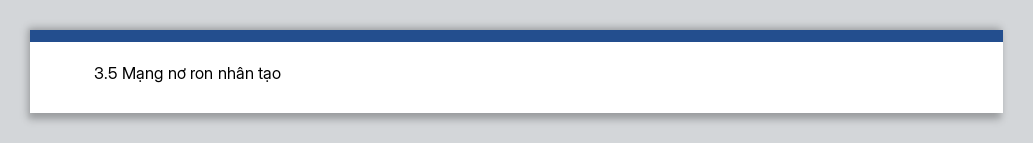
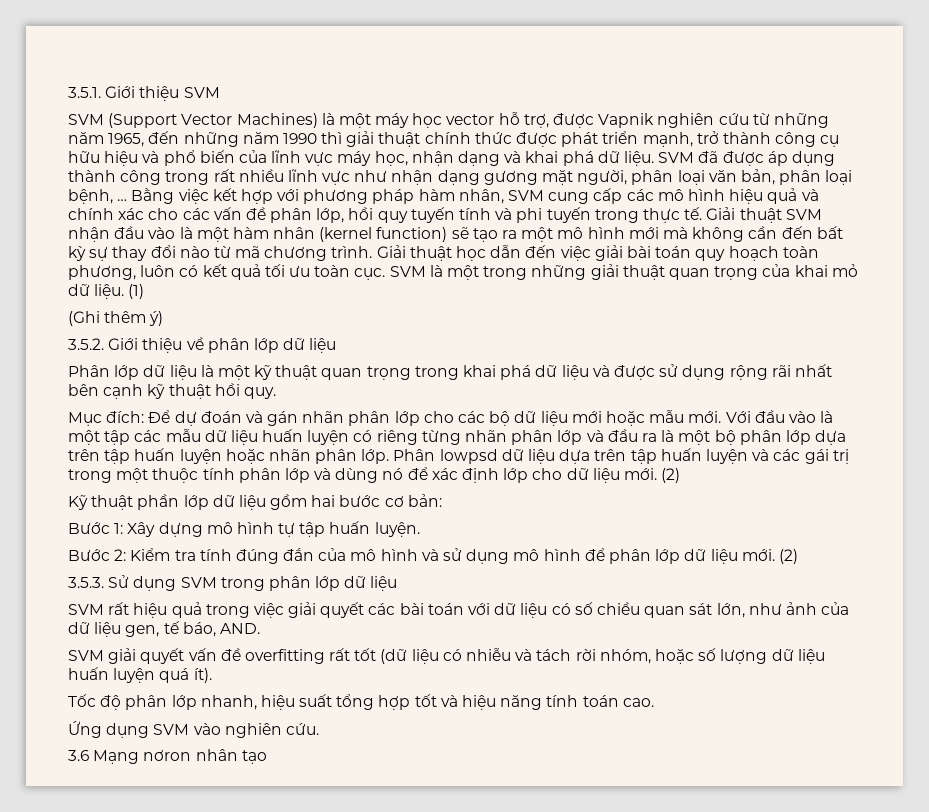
- 3.5 Mạng nơ ron nhân tạo
+ 3.5.1. Giới thiệu SVM
+ SVM (Support Vector Machines) là một máy học vector hỗ trợ, được Vapnik nghiên cứu từ những năm 1965, đến những năm 1990 thì giải thuật chính thức được phát triển mạnh, trở thành công cụ hữu hiệu và phổ biến của lĩnh vực máy học, nhận dạng và khai phá dữ liệu. SVM đã được áp dụng thành công trong rất nhiều lĩnh vực như nhận dạng gương mặt người, phân loại văn bản, phân loại bệnh, … Bằng việc kết hợp với phương pháp hàm nhân, SVM cung cấp các mô hình hiệu quả và chính xác cho các vấn đề phân lớp, hồi quy tuyến tính và phi tuyến trong thực tế. Giải thuật SVM nhận đầu vào là một hàm nhân (kernel function) sẽ tạo ra một mô hình mới mà không cần đến bất kỳ sự thay đổi nào từ mã chương trình. Giải thuật học dẫn đến việc giải bài toán quy hoạch toàn phương, luôn có kết quả tối ưu toàn cục. SVM là một trong những giải thuật quan trọng của khai mỏ dữ liệu. (1)
+ (Ghi thêm ý)
+ 3.5.2. Giới thiệu về phân lớp dữ liệu
+ Phân lớp dữ liệu là một kỹ thuật quan trọng trong khai phá dữ liệu và được sử dụng rộng rãi nhất bên cạnh kỹ thuật hồi quy.
+ Mục đích: Để dự đoán và gán nhãn phân lớp cho các bộ dữ liệu mới hoặc mẫu mới. Với đầu vào là một tập các mẫu dữ liệu huấn luyện có riêng từng nhãn phân lớp và đầu ra là một bộ phân lớp dựa trên tập huấn luyện hoặc nhãn phân lớp. Phân lowpsd dữ liệu dựa trên tập huấn luyện và các gái trị trong một thuộc tính phân lớp và dùng nó để xác định lớp cho dữ liệu mới. (2)
+ Kỹ thuật phần lớp dữ liệu gồm hai bước cơ bản:
+ Bước 1: Xây dựng mô hình tự tập huấn luyện.
+ Bước 2: Kiểm tra tính đúng đắn của mô hình và sử dụng mô hình để phân lớp dữ liệu mới. (2)
+ 3.5.3. Sử dụng SVM trong phân lớp dữ liệu
+ SVM rất hiệu quả trong việc giải quyết các bài toán với dữ liệu có số chiều quan sát lớn, như ảnh của dữ liệu gen, tế báo, AND.
+ SVM giải quyết vấn đề overfitting rất tốt (dữ liệu có nhiễu và tách rời nhóm, hoặc số lượng dữ liệu huấn luyện quá ít).
+ Tốc độ phân lớp nhanh, hiệu suất tổng hợp tốt và hiệu năng tính toán cao.
+ Ứng dụng SVM vào nghiên cứu.
+ 3.6 Mạng nơron nhân tạo

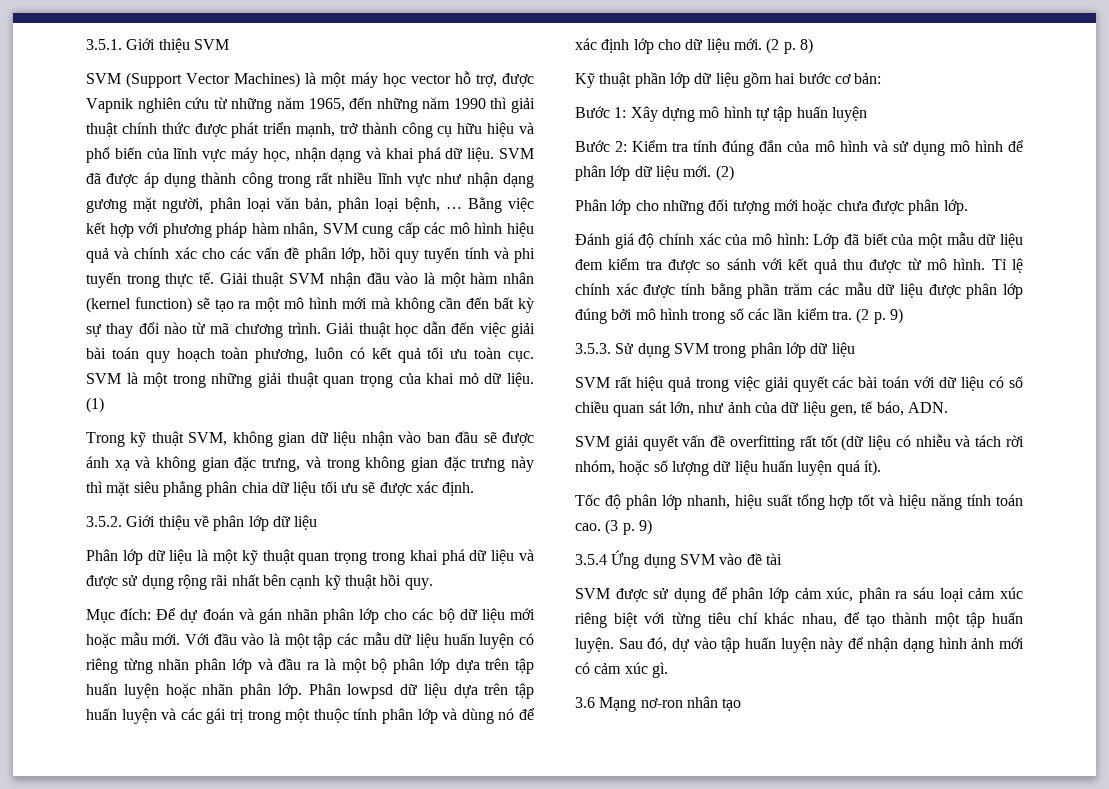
- (Ghi thêm ý)
+ Trong kỹ thuật SVM, không gian dữ liệu nhận vào ban đầu sẽ được ánh xạ và không gian đặc trưng, và trong không gian đặc trưng này thì mặt siêu phẳng phân chia dữ liệu tối ưu sẽ được xác định.
- Phân lowpsd dữ liệu dựa trên tập huấn luyện và các gái trị trong một thuộc tính phân lớp và dùng nó để xác định lớp cho dữ liệu mới. (2)
+ Phân lowpsd dữ liệu dựa trên tập huấn luyện và các gái trị trong một thuộc tính phân lớp và dùng nó để xác định lớp cho dữ liệu mới. (2 p. 8)
- Bước 1: Xây dựng mô hình tự tập huấn luyện.
+ Bước 1: Xây dựng mô hình tự tập huấn luyện
+ Phân lớp cho những đối tượng mới hoặc chưa được phân lớp.
+ Đánh giá độ chính xác của mô hình: Lớp đã biết của một mẫu dữ liệu đem kiểm tra được so sánh với kết quả thu được từ mô hình. Tỉ lệ chính xác được tính bằng phần trăm các mẫu dữ liệu được phân lớp đúng bởi mô hình trong số các lần kiểm tra. (2 p. 9)
- SVM rất hiệu quả trong việc giải quyết các bài toán với dữ liệu có số chiều quan sát lớn, như ảnh của dữ liệu gen, tế báo, AND.
+ SVM rất hiệu quả trong việc giải quyết các bài toán với dữ liệu có số chiều quan sát lớn, như ảnh của dữ liệu gen, tế báo, ADN.
- Tốc độ phân lớp nhanh, hiệu suất tổng hợp tốt và hiệu năng tính toán cao.
- Ứng dụng SVM vào nghiên cứu.
+ Tốc độ phân lớp nhanh, hiệu suất tổng hợp tốt và hiệu năng tính toán cao. (3 p. 9)
+ 3.5.4 Ứng dụng SVM vào đề tài
+ SVM được sử dụng để phân lớp cảm xúc, phân ra sáu loại cảm xúc riêng biệt với từng tiêu chí khác nhau, để tạo thành một tập huấn luyện. Sau đó, dự vào tập huấn luyện này để nhận dạng hình ảnh mới có cảm xúc gì.
- 3.6 Mạng nơron nhân tạo
+ 3.6 Mạng nơ-ron nhân tạo

